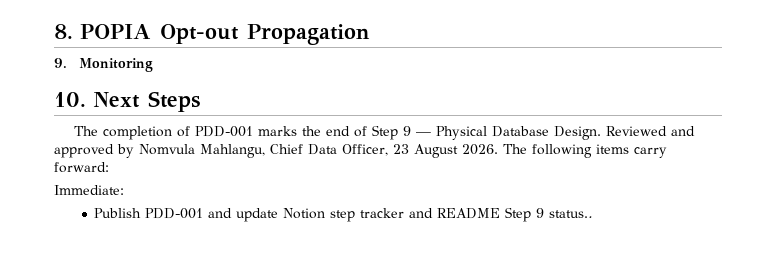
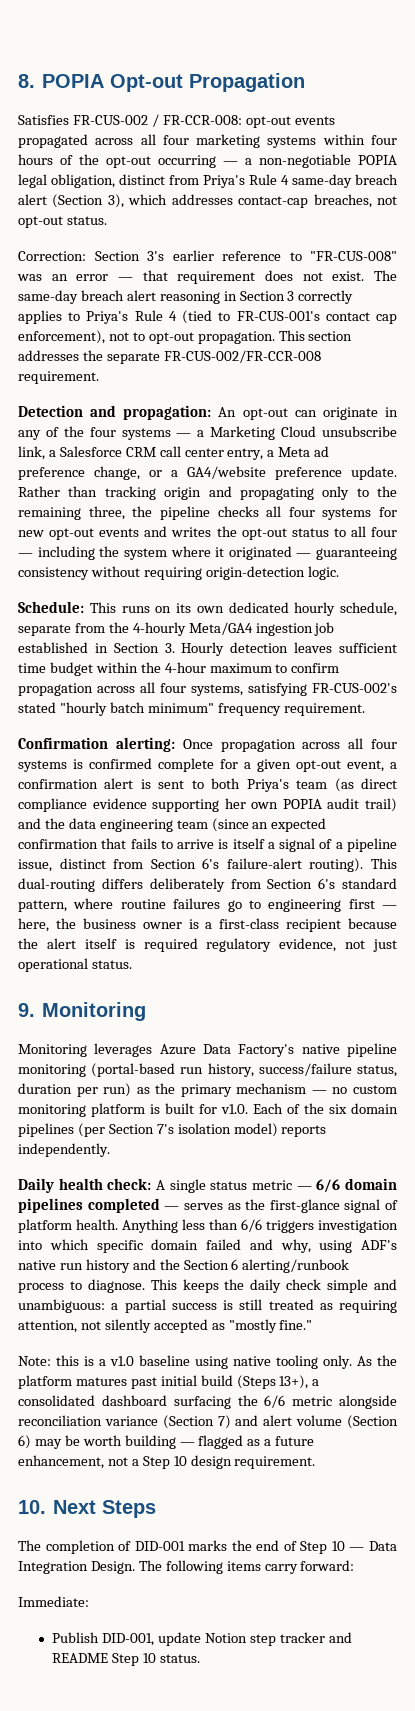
+ Satisfies FR-CUS-002 / FR-CCR-008: opt-out events propagated across all four marketing systems within four hours of the opt-out occurring — a non-negotiable POPIA legal obligation, distinct from Priya's Rule 4 same-day breach alert (Section 3), which addresses contact-cap breaches, not opt-out status.
+ Correction: Section 3's earlier reference to "FR-CUS-008" was an error — that requirement does not exist. The same-day breach alert reasoning in Section 3 correctly applies to Priya's Rule 4 (tied to FR-CUS-001's contact cap enforcement), not to opt-out propagation. This section addresses the separate FR-CUS-002/FR-CCR-008 requirement.
+ Detection and propagation: An opt-out can originate in any of the four systems — a Marketing Cloud unsubscribe link, a Salesforce CRM call center entry, a Meta ad preference change, or a GA4/website preference update. Rather than tracking origin and propagating only to the remaining three, the pipeline checks all four systems for new opt-out events and writes the opt-out status to all four — including the system where it originated — guaranteeing consistency without requiring origin-detection logic.
+ Schedule: This runs on its own dedicated hourly schedule, separate from the 4-hourly Meta/GA4 ingestion job established in Section 3. Hourly detection leaves sufficient time budget within the 4-hour maximum to confirm propagation across all four systems, satisfying FR-CUS-002's stated "hourly batch minimum" frequency requirement.
+ Confirmation alerting: Once propagation across all four systems is confirmed complete for a given opt-out event, a confirmation alert is sent to both Priya's team (as direct compliance evidence supporting her own POPIA audit trail) and the data engineering team (since an expected confirmation that fails to arrive is itself a signal of a pipeline issue, distinct from Section 6's failure-alert routing). This dual-routing differs deliberately from Section 6's standard pattern, where routine failures go to engineering first — here, the business owner is a first-class recipient because the alert itself is required regulatory evidence, not just operational status.
  9. Monitoring
+ Monitoring leverages Azure Data Factory's native pipeline monitoring (portal-based run history, success/failure status, duration per run) as the primary mechanism — no custom monitoring platform is built for v1.0. Each of the six domain pipelines (per Section 7's isolation model) reports independently.
+ Daily health check: A single status metric — 6/6 domain pipelines completed — serves as the first-glance signal of platform health. Anything less than 6/6 triggers investigation into which specific domain failed and why, using ADF's native run history and the Section 6 alerting/runbook process to diagnose. This keeps the daily check simple and unambiguous: a partial success is still treated as requiring attention, not silently accepted as "mostly fine."
+ Note: this is a v1.0 baseline using native tooling only. As the platform matures past initial build (Steps 13+), a consolidated dashboard surfacing the 6/6 metric alongside reconciliation variance (Section 7) and alert volume (Section 6) may be worth building — flagged as a future enhancement, not a Step 10 design requirement.
- The completion of PDD-001 marks the end of Step 9 — Physical Database Design. Reviewed and approved by Nomvula Mahlangu, Chief Data Officer, 23 August 2026.
+ The completion of DID-001 marks the end of Step 10 — Data Integration Design.
- Publish PDD-001 and update Notion step tracker and README Step 9 status..
+ Publish DID-001, update Notion step tracker and README Step 10 status.

